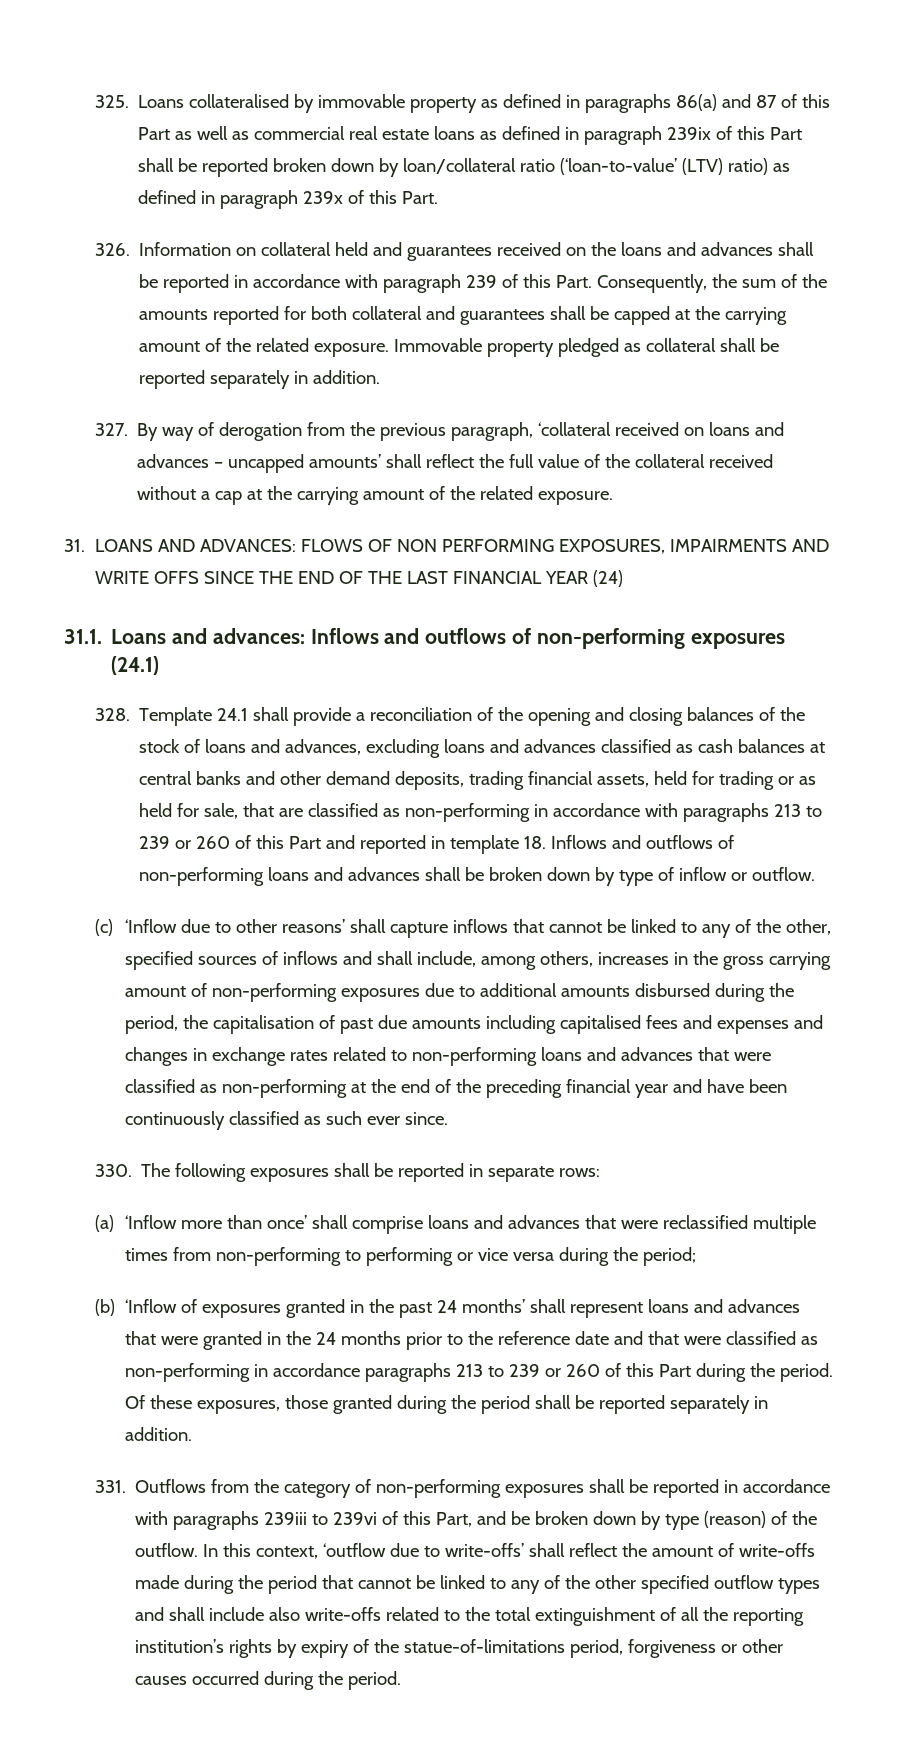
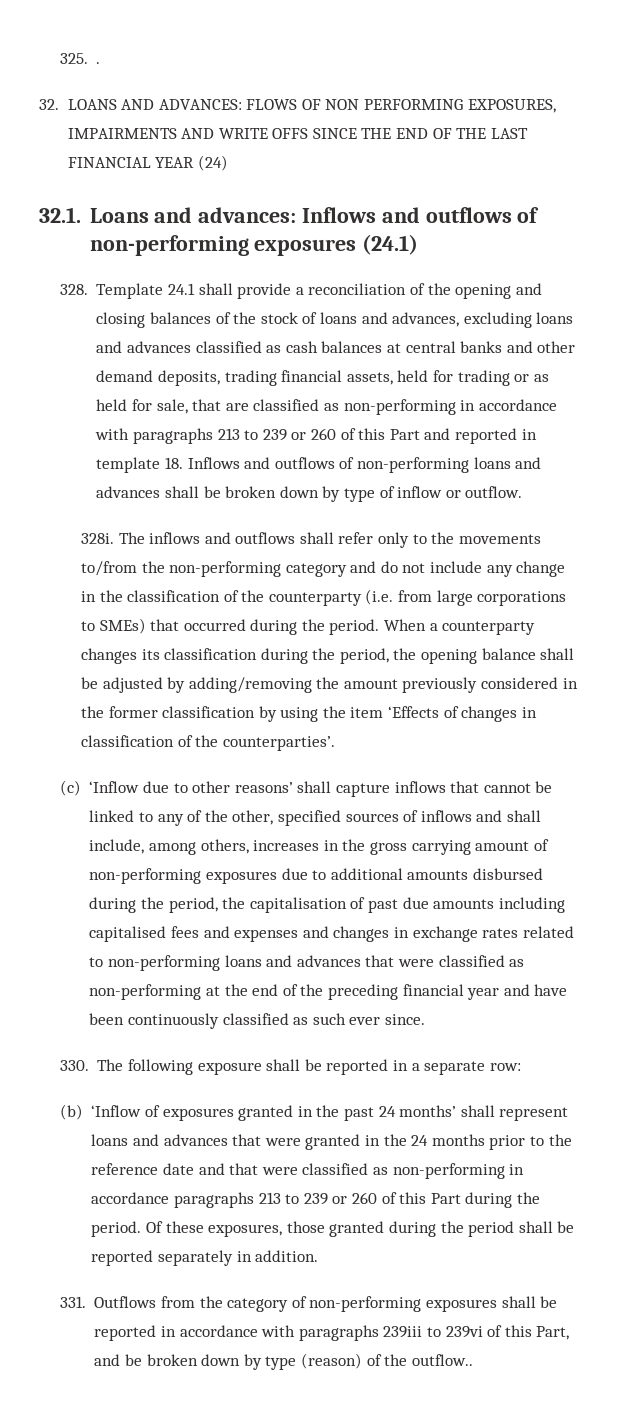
- 325. Loans collateralised by immovable property as defined in paragraphs 86(a) and 87 of this Part as well as commercial real estate loans as defined in paragraph 239ix of this Part shall be reported broken down by loan/collateral ratio (‘loan-to-value’ (LTV) ratio) as defined in paragraph 239x of this Part.
- 326. Information on collateral held and guarantees received on the loans and advances shall be reported in accordance with paragraph 239 of this Part. Consequently, the sum of the amounts reported for both collateral and guarantees shall be capped at the carrying amount of the related exposure. Immovable property pledged as collateral shall be reported separately in addition.
- 327. By way of derogation from the previous paragraph, ‘collateral received on loans and advances – uncapped amounts’ shall reflect the full value of the collateral received without a cap at the carrying amount of the related exposure.
- 31. LOANS AND ADVANCES: FLOWS OF NON PERFORMING EXPOSURES, IMPAIRMENTS AND WRITE OFFS SINCE THE END OF THE LAST FINANCIAL YEAR (24)
+ 325. .
+ 32. LOANS AND ADVANCES: FLOWS OF NON PERFORMING EXPOSURES, IMPAIRMENTS AND WRITE OFFS SINCE THE END OF THE LAST FINANCIAL YEAR (24)
- 31.1. Loans and advances: Inflows and outflows of non-performing exposures (24.1)
+ 32.1. Loans and advances: Inflows and outflows of non-performing exposures (24.1)
+ 328i. The inflows and outflows shall refer only to the movements to/from the non-performing category and do not include any change in the classification of the counterparty (i.e. from large corporations to SMEs) that occurred during the period. When a counterparty changes its classification during the period, the opening balance shall be adjusted by adding/removing the amount previously considered in the former classification by using the item ‘Effects of changes in classification of the counterparties’.
- 330. The following exposures shall be reported in separate rows:
- (a) ‘Inflow more than once’ shall comprise loans and advances that were reclassified multiple times from non-performing to performing or vice versa during the period;
+ 330. The following exposure shall be reported in a separate row:
- 331. Outflows from the category of non-performing exposures shall be reported in accordance with paragraphs 239iii to 239vi of this Part, and be broken down by type (reason) of the outflow. In this context, ‘outflow due to write-offs’ shall reflect the amount of write-offs made during the period that cannot be linked to any of the other specified outflow types and shall include also write-offs related to the total extinguishment of all the reporting institution’s rights by expiry of the statue-of-limitations period, forgiveness or other causes occurred during the period.
+ 331. Outflows from the category of non-performing exposures shall be reported in accordance with paragraphs 239iii to 239vi of this Part, and be broken down by type (reason) of the outflow..

